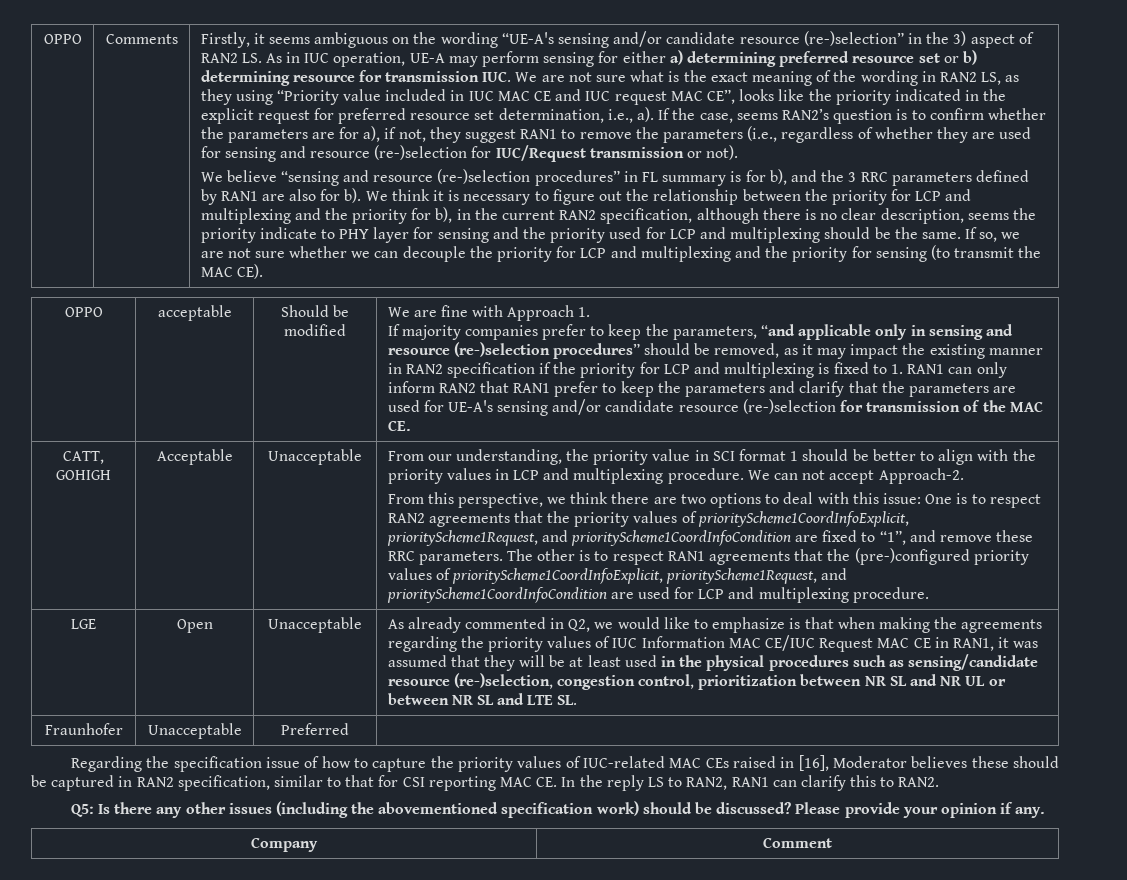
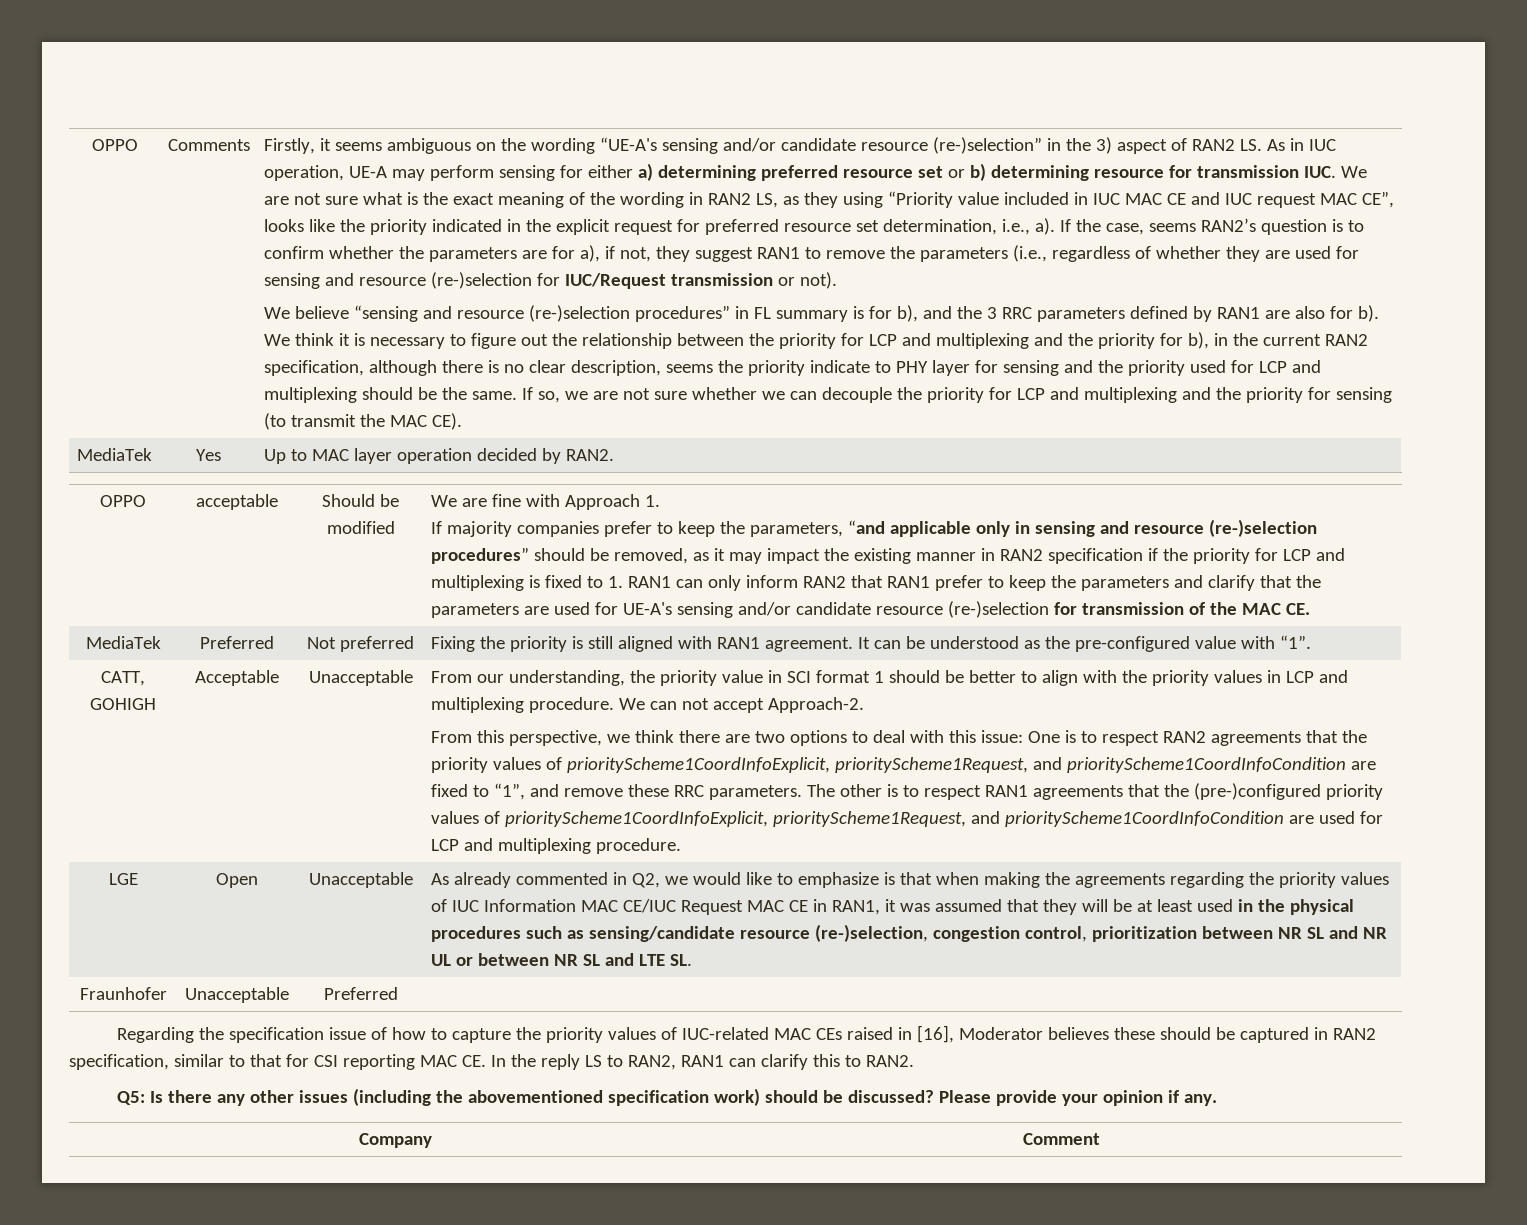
+ MediaTek | Yes | Up to MAC layer operation decided by RAN2.
+ MediaTek | Preferred | Not preferred | Fixing the priority is still aligned with RAN1 agreement. It can be understood as the pre-configured value with “1”.

